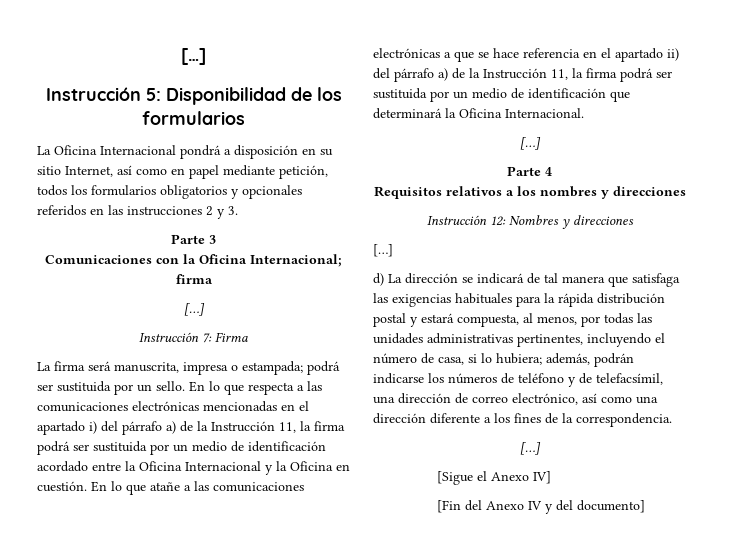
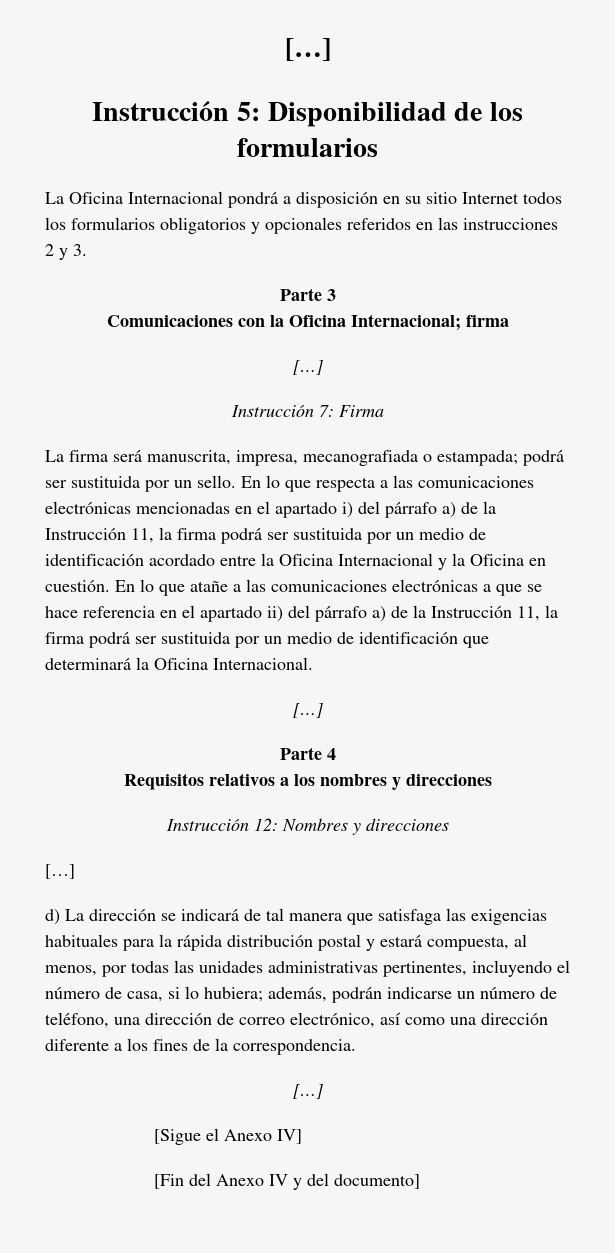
- La Oficina Internacional pondrá a disposición en su sitio Internet, así como en papel mediante petición, todos los formularios obligatorios y opcionales referidos en las instrucciones 2 y 3.
+ La Oficina Internacional pondrá a disposición en su sitio Internet todos los formularios obligatorios y opcionales referidos en las instrucciones 2 y 3.
- La firma será manuscrita, impresa o estampada; podrá ser sustituida por un sello.
+ La firma será manuscrita, impresa, mecanografiada o estampada; podrá ser sustituida por un sello.
- d) La dirección se indicará de tal manera que satisfaga las exigencias habituales para la rápida distribución postal y estará compuesta, al menos, por todas las unidades administrativas pertinentes, incluyendo el número de casa, si lo hubiera; además, podrán indicarse los números de teléfono y de telefacsímil, una dirección de correo electrónico, así como una dirección diferente a los fines de la correspondencia.
+ d) La dirección se indicará de tal manera que satisfaga las exigencias habituales para la rápida distribución postal y estará compuesta, al menos, por todas las unidades administrativas pertinentes, incluyendo el número de casa, si lo hubiera; además, podrán indicarse un número de teléfono, una dirección de correo electrónico, así como una dirección diferente a los fines de la correspondencia.

